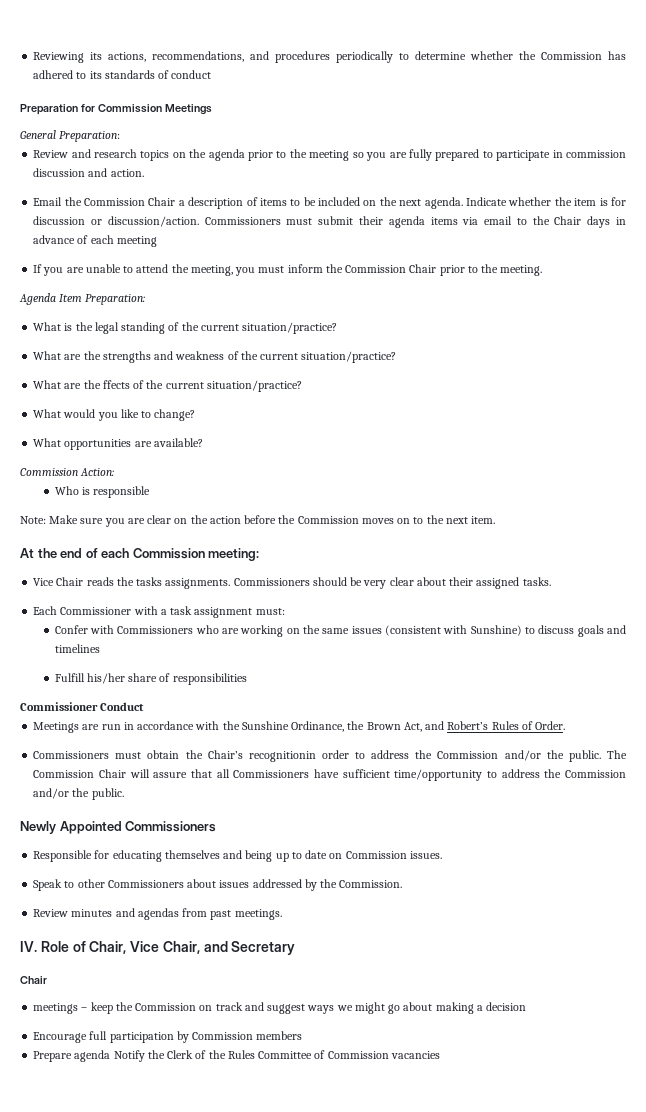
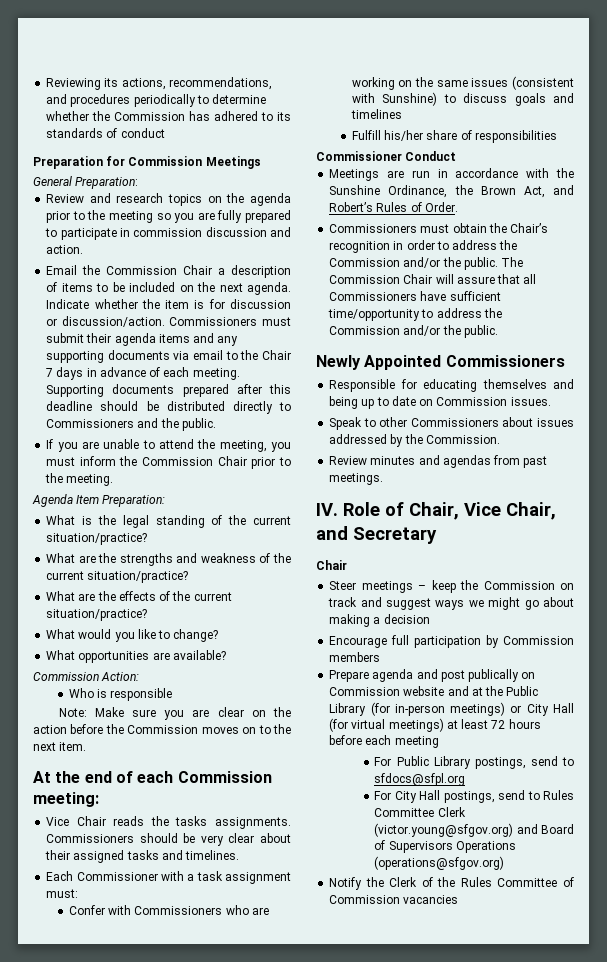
- Commissioners must submit their agenda items via email to the Chair days in advance of each meeting
+ Commissioners must submit their agenda items and any supporting documents via email to the Chair 7 days in advance of each meeting. Supporting documents prepared after this deadline should be distributed directly to Commissioners and the public.
- What are the ffects of the current situation/practice?
+ What are the effects of the current situation/practice?
- Commissioners should be very clear about their assigned tasks.
+ Commissioners should be very clear about their assigned tasks and timelines.
- Commissioners must obtain the Chair’s recognitionin order to address the Commission and/or the public.
+ Commissioners must obtain the Chair’s recognition in order to address the Commission and/or the public.
- meetings – keep the Commission on track and suggest ways we might go about making a decision
+ Steer meetings – keep the Commission on track and suggest ways we might go about making a decision
- Prepare agenda Notify the Clerk of the Rules Committee of Commission vacancies
+ Prepare agenda and post publically on Commission website and at the Public Library (for in-person meetings) or City Hall (for virtual meetings) at least 72 hours before each meeting
+ For Public Library postings, send to sfdocs@sfpl.org
+ For City Hall postings, send to Rules Committee Clerk (victor.young@sfgov.org) and Board of Supervisors Operations (operations@sfgov.org)
+ Notify the Clerk of the Rules Committee of Commission vacancies

